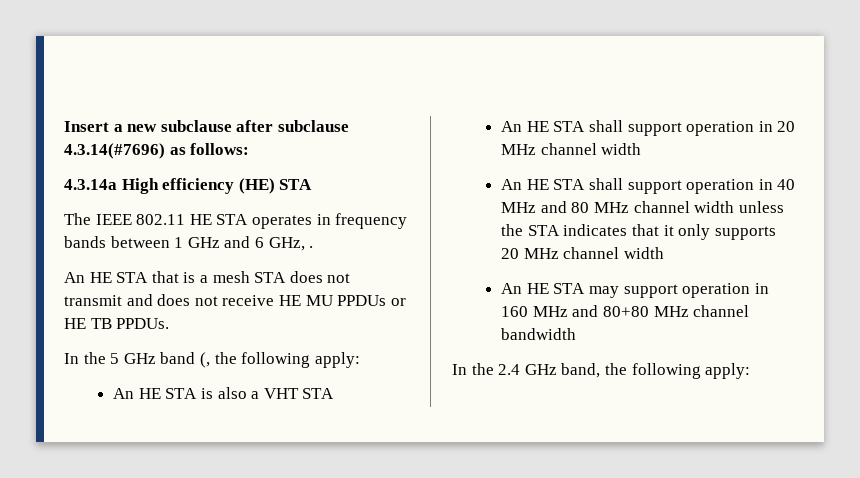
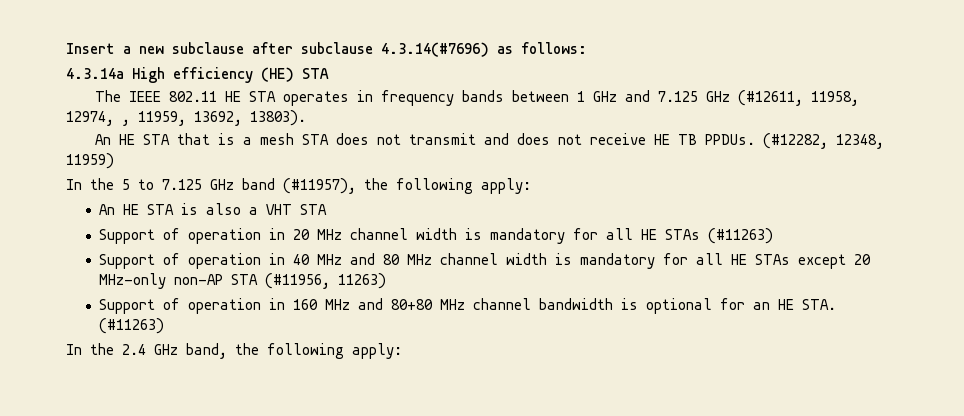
- The IEEE 802.11 HE STA operates in frequency bands between 1 GHz and 6 GHz, .
+ The IEEE 802.11 HE STA operates in frequency bands between 1 GHz and 7.125 GHz (#12611, 11958, 12974, , 11959, 13692, 13803).
- An HE STA that is a mesh STA does not transmit and does not receive HE MU PPDUs or HE TB PPDUs.
+ An HE STA that is a mesh STA does not transmit and does not receive HE TB PPDUs. (#12282, 12348, 11959)
- In the 5 GHz band (, the following apply:
+ In the 5 to 7.125 GHz band (#11957), the following apply:
- An HE STA shall support operation in 20 MHz channel width
- An HE STA shall support operation in 40 MHz and 80 MHz channel width unless the STA indicates that it only supports 20 MHz channel width
- An HE STA may support operation in 160 MHz and 80+80 MHz channel bandwidth
+ Support of operation in 20 MHz channel width is mandatory for all HE STAs (#11263)
+ Support of operation in 40 MHz and 80 MHz channel width is mandatory for all HE STAs except 20 MHz-only non-AP STA (#11956, 11263)
+ Support of operation in 160 MHz and 80+80 MHz channel bandwidth is optional for an HE STA. (#11263)

